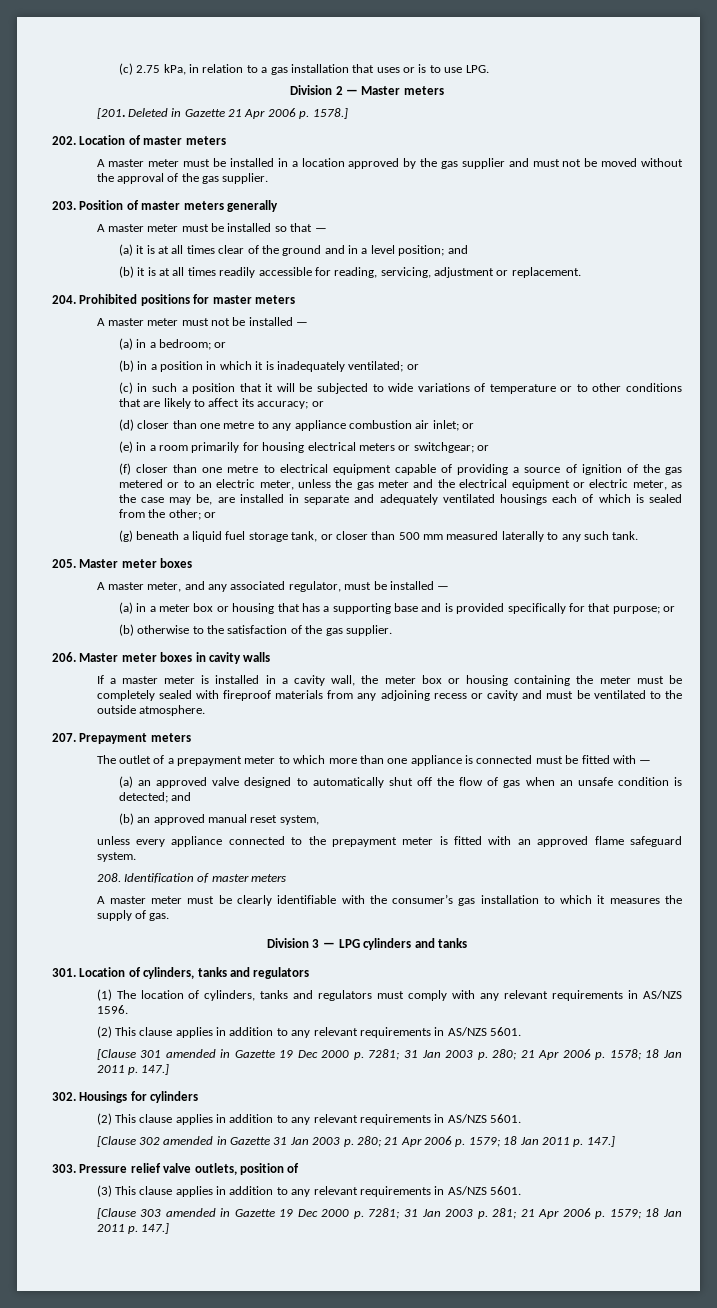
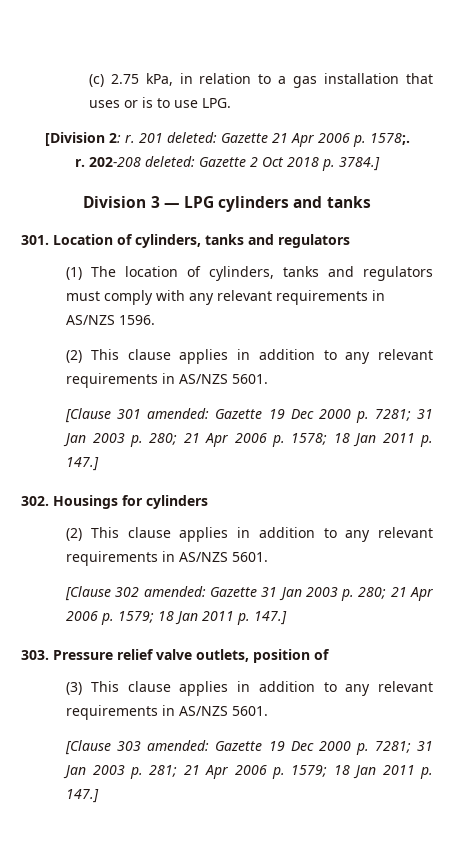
- Division 2 — Master meters
- [201. Deleted in Gazette 21 Apr 2006 p. 1578.]
- 202. Location of master meters
- A master meter must be installed in a location approved by the gas supplier and must not be moved without the approval of the gas supplier.
- 203. Position of master meters generally
- A master meter must be installed so that —
- (a) it is at all times clear of the ground and in a level position; and
- (b) it is at all times readily accessible for reading, servicing, adjustment or replacement.
- 204. Prohibited positions for master meters
- A master meter must not be installed —
- (a) in a bedroom; or
- (b) in a position in which it is inadequately ventilated; or
- (c) in such a position that it will be subjected to wide variations of temperature or to other conditions that are likely to affect its accuracy; or
- (d) closer than one metre to any appliance combustion air inlet; or
- (e) in a room primarily for housing electrical meters or switchgear; or
- (f) closer than one metre to electrical equipment capable of providing a source of ignition of the gas metered or to an electric meter, unless the gas meter and the electrical equipment or electric meter, as the case may be, are installed in separate and adequately ventilated housings each of which is sealed from the other; or
- (g) beneath a liquid fuel storage tank, or closer than 500 mm measured laterally to any such tank.
- 205. Master meter boxes
- A master meter, and any associated regulator, must be installed —
- (a) in a meter box or housing that has a supporting base and is provided specifically for that purpose; or
- (b) otherwise to the satisfaction of the gas supplier.
- 206. Master meter boxes in cavity walls
- If a master meter is installed in a cavity wall, the meter box or housing containing the meter must be completely sealed with fireproof materials from any adjoining recess or cavity and must be ventilated to the outside atmosphere.
- 207. Prepayment meters
- The outlet of a prepayment meter to which more than one appliance is connected must be fitted with —
- (a) an approved valve designed to automatically shut off the flow of gas when an unsafe condition is detected; and
- (b) an approved manual reset system,
- unless every appliance connected to the prepayment meter is fitted with an approved flame safeguard system.
- 208. Identification of master meters
- A master meter must be clearly identifiable with the consumer’s gas installation to which it measures the supply of gas.
+ [Division 2: r. 201 deleted: Gazette 21 Apr 2006 p. 1578;.
+ r. 202-208 deleted: Gazette 2 Oct 2018 p. 3784.]
- [Clause 301 amended in Gazette 19 Dec 2000 p. 7281; 31 Jan 2003 p. 280; 21 Apr 2006 p. 1578; 18 Jan 2011 p. 147.]
+ [Clause 301 amended: Gazette 19 Dec 2000 p. 7281; 31 Jan 2003 p. 280; 21 Apr 2006 p. 1578; 18 Jan 2011 p. 147.]
- [Clause 302 amended in Gazette 31 Jan 2003 p. 280; 21 Apr 2006 p. 1579; 18 Jan 2011 p. 147.]
+ [Clause 302 amended: Gazette 31 Jan 2003 p. 280; 21 Apr 2006 p. 1579; 18 Jan 2011 p. 147.]
- [Clause 303 amended in Gazette 19 Dec 2000 p. 7281; 31 Jan 2003 p. 281; 21 Apr 2006 p. 1579; 18 Jan 2011 p. 147.]
+ [Clause 303 amended: Gazette 19 Dec 2000 p. 7281; 31 Jan 2003 p. 281; 21 Apr 2006 p. 1579; 18 Jan 2011 p. 147.]

